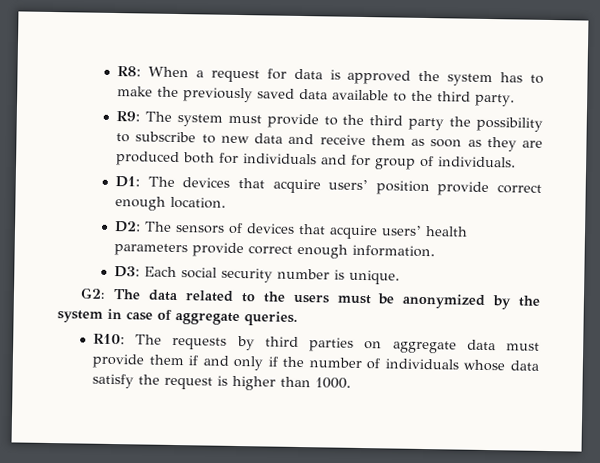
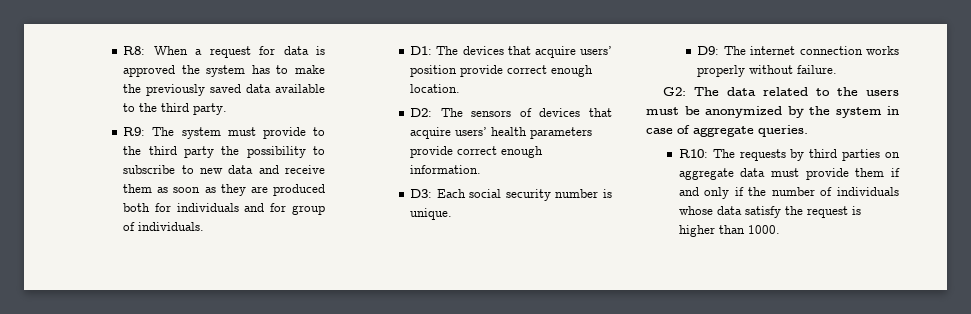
+ D9: The internet connection works properly without failure.

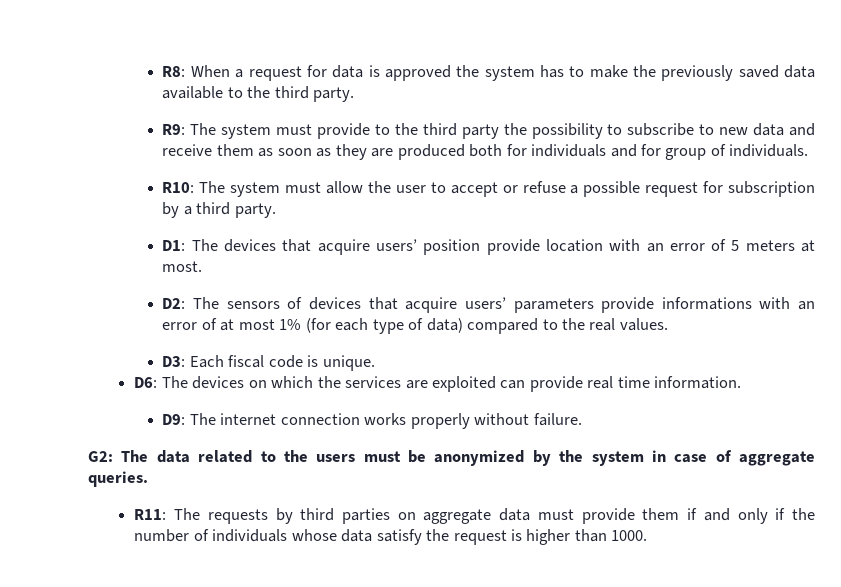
+ R10: The system must allow the user to accept or refuse a possible request for subscription by a third party.
- D1: The devices that acquire users’ position provide correct enough location.
+ D1: The devices that acquire users’ position provide location with an error of 5 meters at most.
- D2: The sensors of devices that acquire users’ health parameters provide correct enough information.
+ D2: The sensors of devices that acquire users’ parameters provide informations with an error of at most 1% (for each type of data) compared to the real values.
- D3: Each social security number is unique.
+ D3: Each fiscal code is unique.
+ D6: The devices on which the services are exploited can provide real time information.
- R10: The requests by third parties on aggregate data must provide them if and only if the number of individuals whose data satisfy the request is higher than 1000.
+ R11: The requests by third parties on aggregate data must provide them if and only if the number of individuals whose data satisfy the request is higher than 1000.

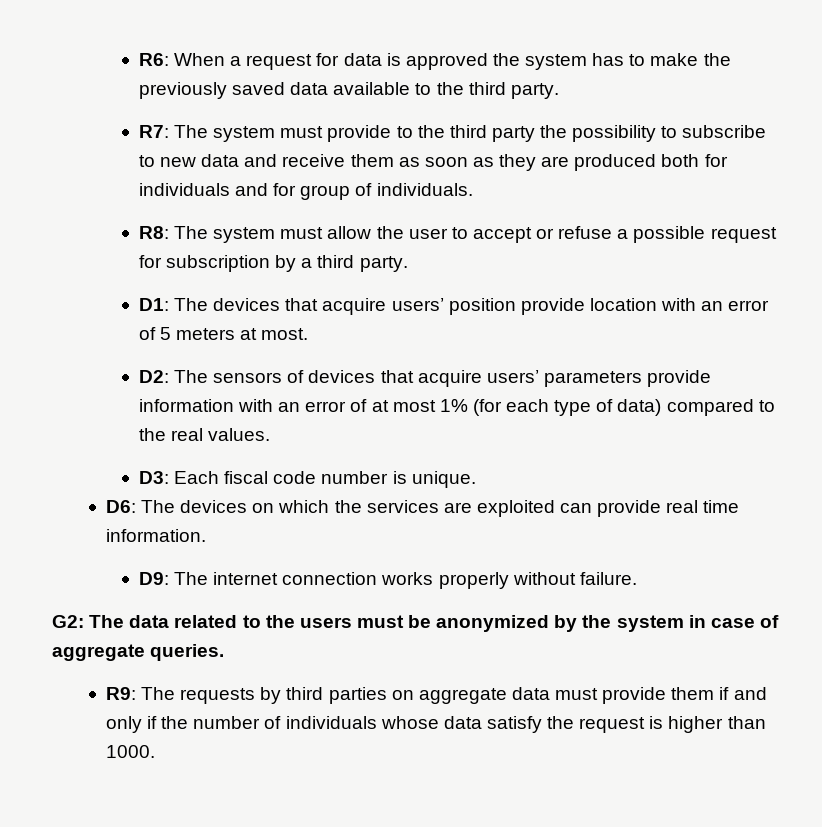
- R8: When a request for data is approved the system has to make the previously saved data available to the third party.
+ R6: When a request for data is approved the system has to make the previously saved data available to the third party.
- R9: The system must provide to the third party the possibility to subscribe to new data and receive them as soon as they are produced both for individuals and for group of individuals.
+ R7: The system must provide to the third party the possibility to subscribe to new data and receive them as soon as they are produced both for individuals and for group of individuals.
- R10: The system must allow the user to accept or refuse a possible request for subscription by a third party.
+ R8: The system must allow the user to accept or refuse a possible request for subscription by a third party.
- D2: The sensors of devices that acquire users’ parameters provide informations with an error of at most 1% (for each type of data) compared to the real values.
+ D2: The sensors of devices that acquire users’ parameters provide information with an error of at most 1% (for each type of data) compared to the real values.
- D3: Each fiscal code is unique.
+ D3: Each fiscal code number is unique.
- R11: The requests by third parties on aggregate data must provide them if and only if the number of individuals whose data satisfy the request is higher than 1000.
+ R9: The requests by third parties on aggregate data must provide them if and only if the number of individuals whose data satisfy the request is higher than 1000.

